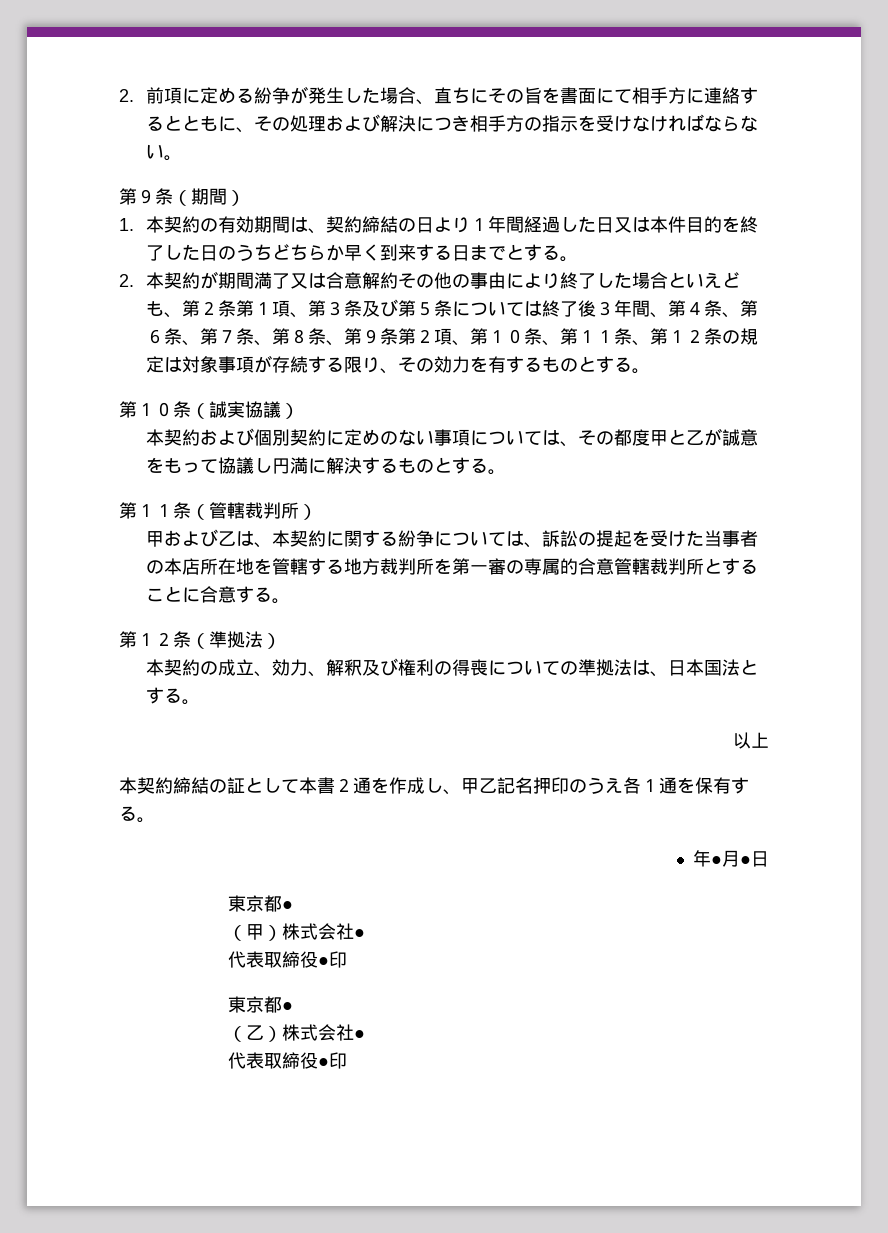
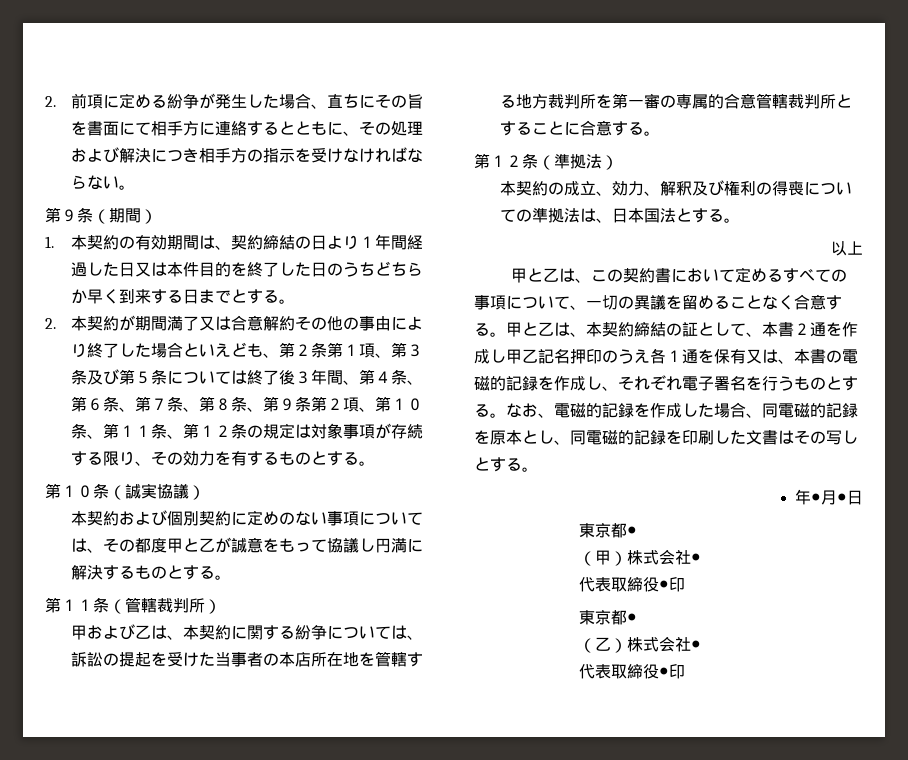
- 本契約締結の証として本書２通を作成し、甲乙記名押印のうえ各１通を保有する。
+ 甲と乙は、この契約書において定めるすべての事項について、一切の異議を留めることなく合意する。甲と乙は、本契約締結の証として、本書２通を作成し甲乙記名押印のうえ各１通を保有又は、本書の電磁的記録を作成し、それぞれ電子署名を行うものとする。なお、電磁的記録を作成した場合、同電磁的記録を原本とし、同電磁的記録を印刷した文書はその写しとする。

